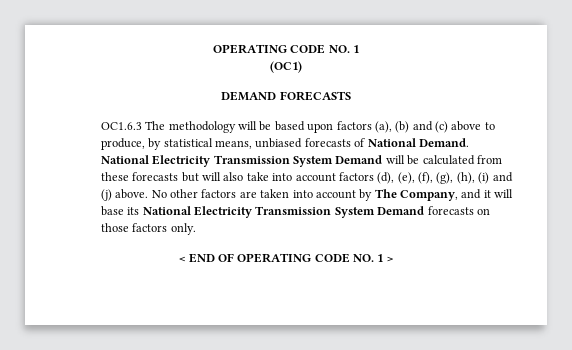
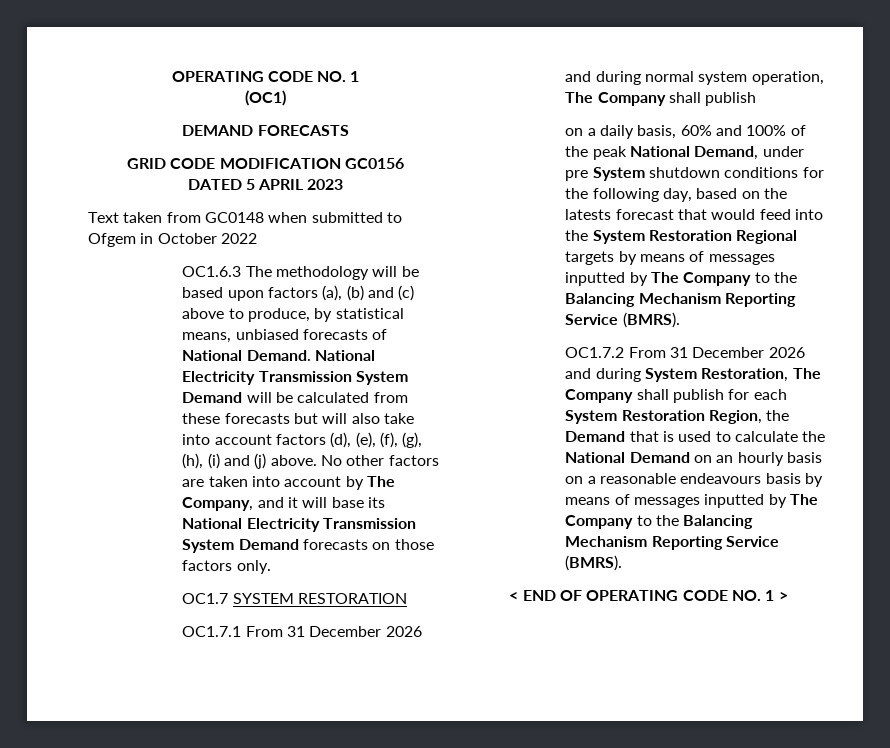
+ GRID CODE MODIFICATION GC0156
+ DATED 5 APRIL 2023
+ Text taken from GC0148 when submitted to Ofgem in October 2022
+ OC1.7 SYSTEM RESTORATION
+ OC1.7.1 From 31 December 2026 and during normal system operation, The Company shall publish
+ on a daily basis, 60% and 100% of the peak National Demand, under pre System shutdown conditions for the following day, based on the latests forecast that would feed into the System Restoration Regional targets by means of messages inputted by The Company to the Balancing Mechanism Reporting Service (BMRS).
+ OC1.7.2 From 31 December 2026 and during System Restoration, The Company shall publish for each System Restoration Region, the Demand that is used to calculate the National Demand on an hourly basis on a reasonable endeavours basis by means of messages inputted by The Company to the Balancing Mechanism Reporting Service (BMRS).

